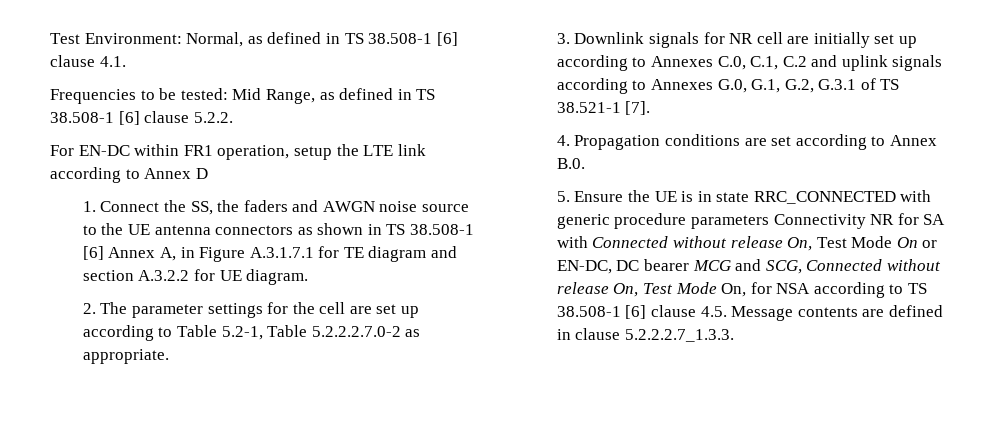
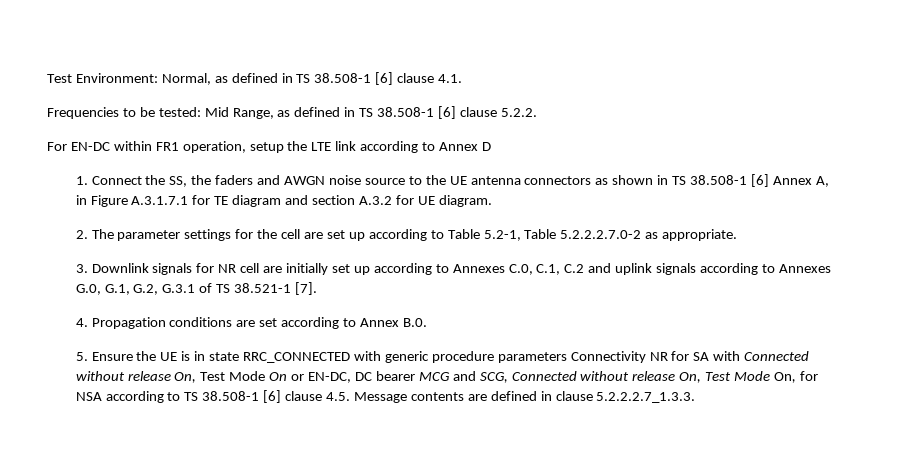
- 1. Connect the SS, the faders and AWGN noise source to the UE antenna connectors as shown in TS 38.508-1 [6] Annex A, in Figure A.3.1.7.1 for TE diagram and section A.3.2.2 for UE diagram.
+ 1. Connect the SS, the faders and AWGN noise source to the UE antenna connectors as shown in TS 38.508-1 [6] Annex A, in Figure A.3.1.7.1 for TE diagram and section A.3.2 for UE diagram.

